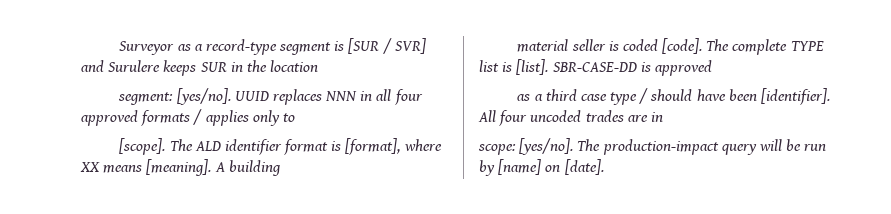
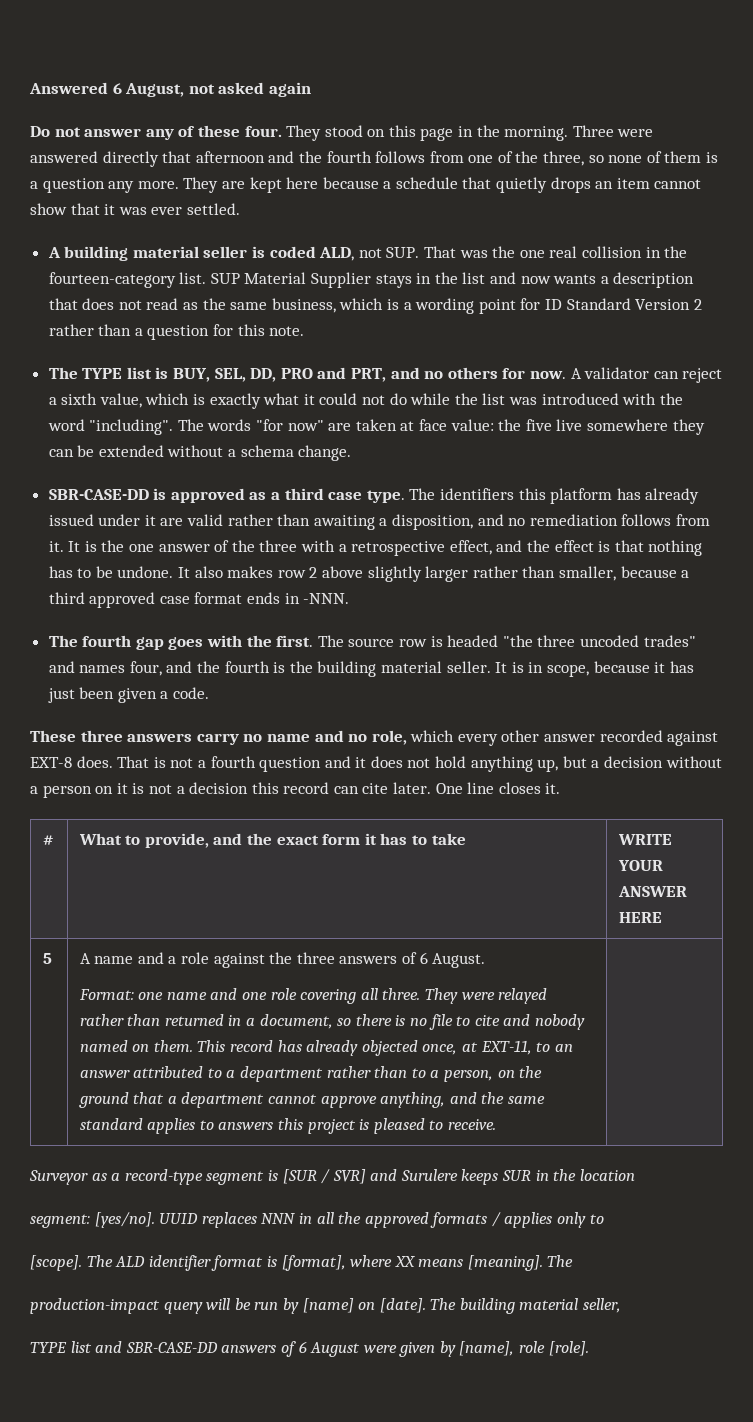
+ Answered 6 August, not asked again
+ Do not answer any of these four. They stood on this page in the morning. Three were answered directly that afternoon and the fourth follows from one of the three, so none of them is a question any more. They are kept here because a schedule that quietly drops an item cannot show that it was ever settled.
+ A building material seller is coded ALD, not SUP. That was the one real collision in the fourteen-category list. SUP Material Supplier stays in the list and now wants a description that does not read as the same business, which is a wording point for ID Standard Version 2 rather than a question for this note.
+ The TYPE list is BUY, SEL, DD, PRO and PRT, and no others for now. A validator can reject a sixth value, which is exactly what it could not do while the list was introduced with the word "including". The words "for now" are taken at face value: the five live somewhere they can be extended without a schema change.
+ SBR-CASE-DD is approved as a third case type. The identifiers this platform has already issued under it are valid rather than awaiting a disposition, and no remediation follows from it. It is the one answer of the three with a retrospective effect, and the effect is that nothing has to be undone. It also makes row 2 above slightly larger rather than smaller, because a third approved case format ends in -NNN.
+ The fourth gap goes with the first. The source row is headed "the three uncoded trades" and names four, and the fourth is the building material seller. It is in scope, because it has just been given a code.
+ These three answers carry no name and no role, which every other answer recorded against EXT-8 does. That is not a fourth question and it does not hold anything up, but a decision without a person on it is not a decision this record can cite later. One line closes it.
+ # | What to provide, and the exact form it has to take | WRITE YOUR ANSWER HERE
+ 5 | A name and a role against the three answers of 6 August.
+ Format: one name and one role covering all three. They were relayed rather than returned in a document, so there is no file to cite and nobody named on them. This record has already objected once, at EXT-11, to an answer attributed to a department rather than to a person, on the ground that a department cannot approve anything, and the same standard applies to answers this project is pleased to receive.
- UUID replaces NNN in all four approved formats / applies only to
+ UUID replaces NNN in all the approved formats / applies only to
- The ALD identifier format is [format], where XX means [meaning]. A building
- material seller is coded [code]. The complete TYPE list is [list]. SBR-CASE-DD is approved
- as a third case type / should have been [identifier]. All four uncoded trades are in
- scope: [yes/no]. The production-impact query will be run by [name] on [date].
+ The ALD identifier format is [format], where XX means [meaning]. The
+ production-impact query will be run by [name] on [date].
+ The building material seller,
+ TYPE list and SBR-CASE-DD answers of 6 August were given by [name], role [role].

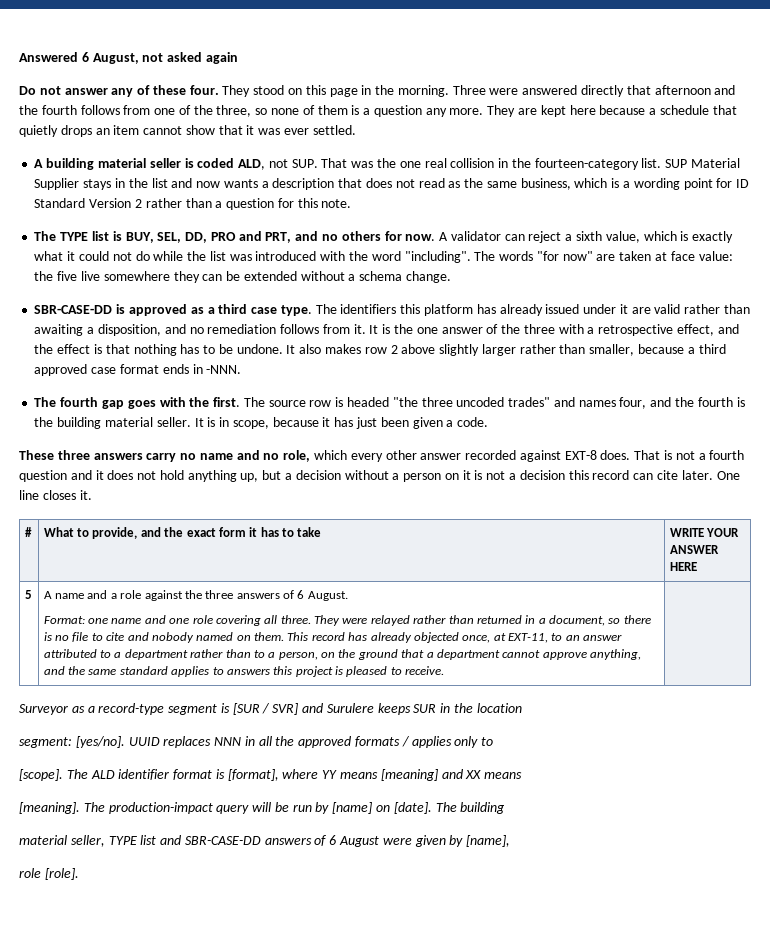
- The ALD identifier format is [format], where XX means [meaning]. The
- production-impact query will be run by [name] on [date].
+ The ALD identifier format is [format], where YY means [meaning] and XX means
+ [meaning]. The production-impact query will be run by [name] on [date].
- The building material seller,
- TYPE list and SBR-CASE-DD answers of 6 August were given by [name], role [role].
+ The building
+ material seller, TYPE list and SBR-CASE-DD answers of 6 August were given by [name],
+ role [role].

